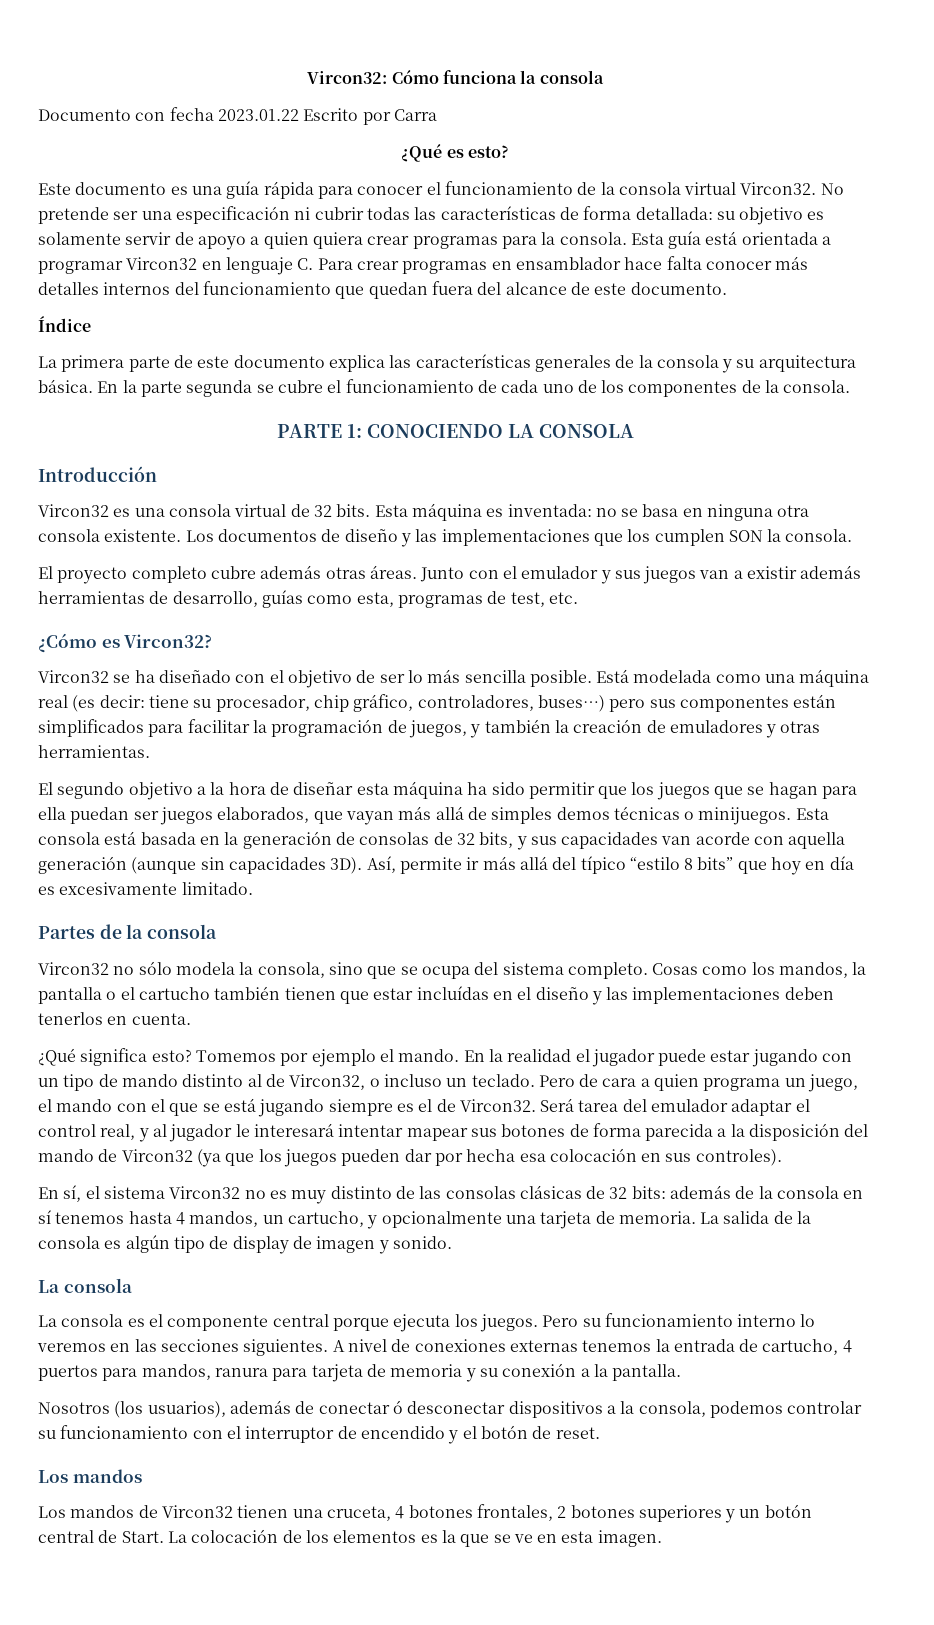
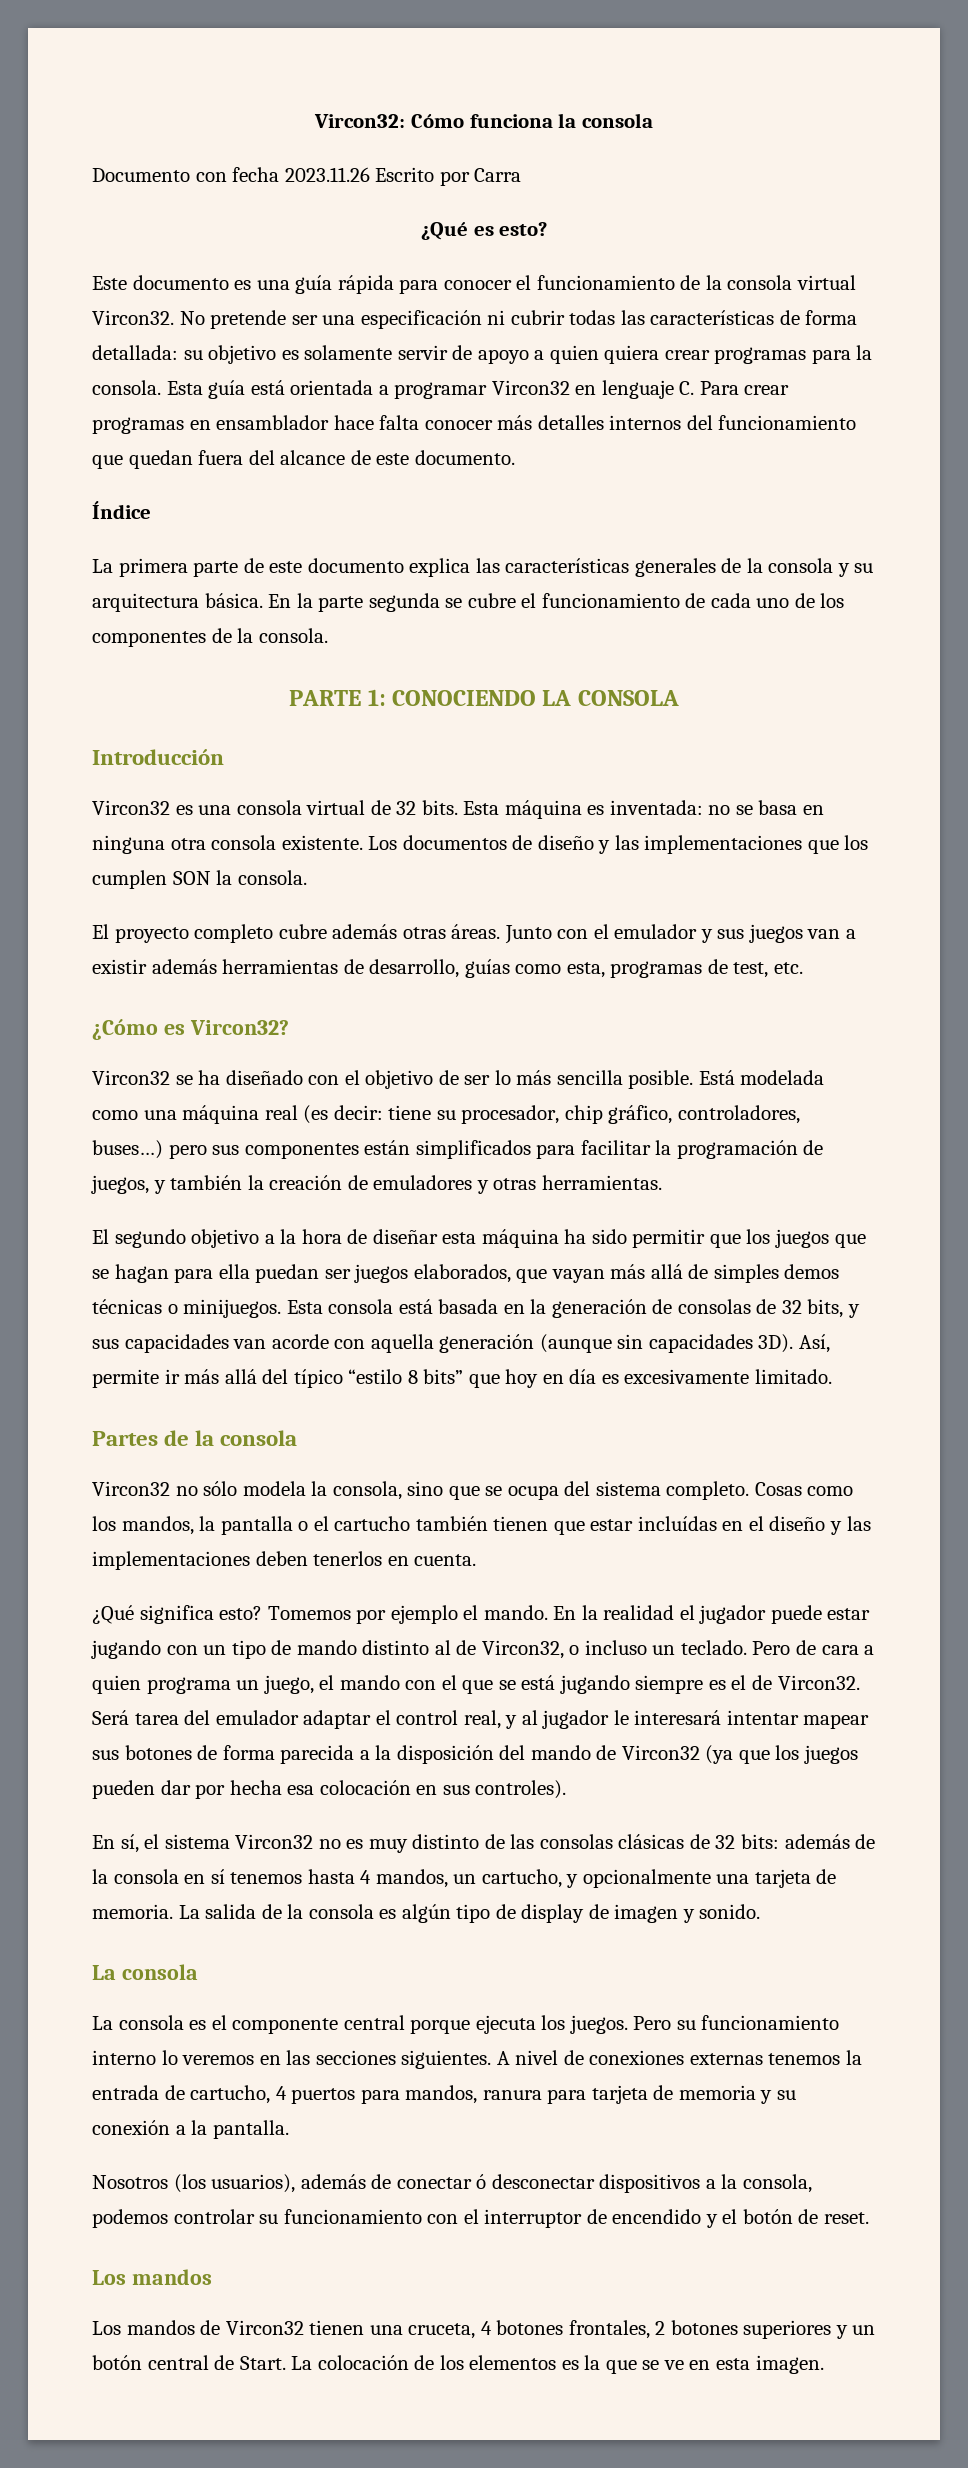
- Documento con fecha 2023.01.22 Escrito por Carra
+ Documento con fecha 2023.11.26 Escrito por Carra

